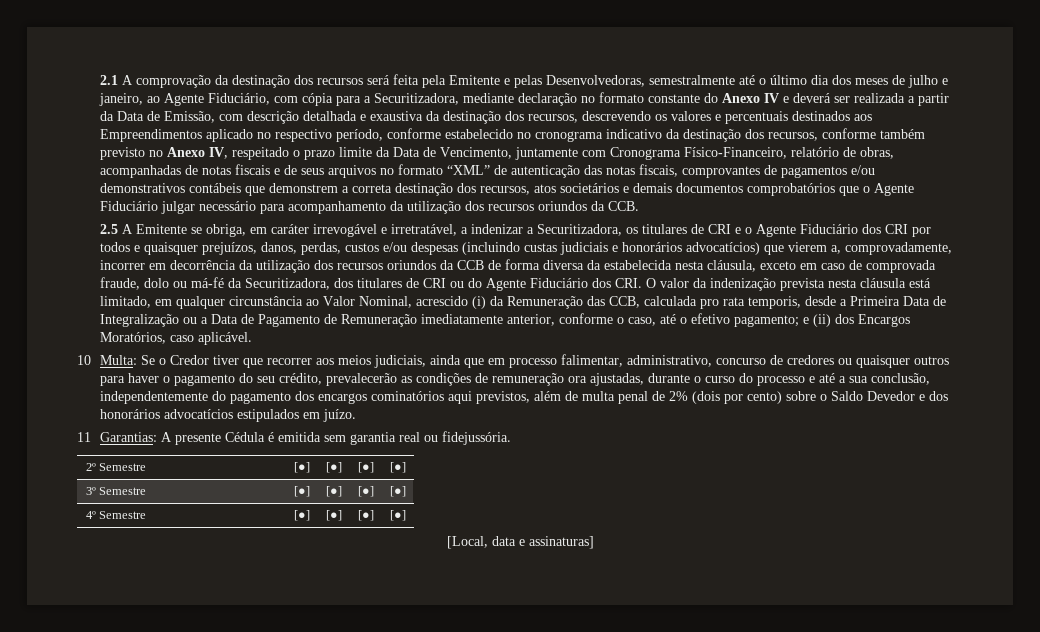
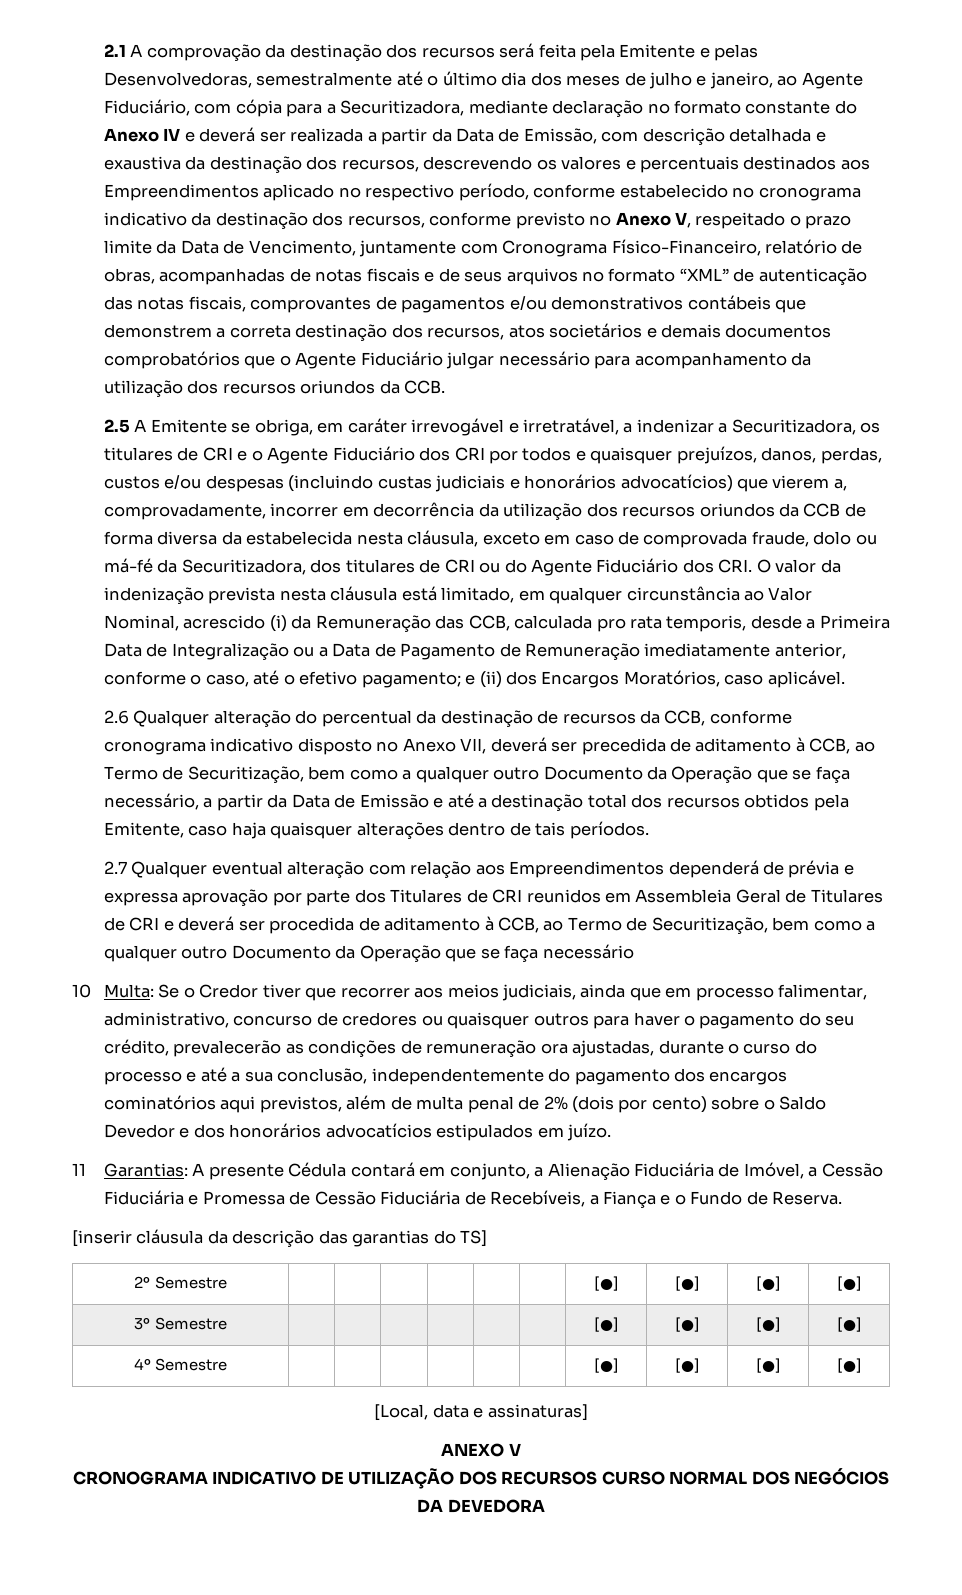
- 2.1 A comprovação da destinação dos recursos será feita pela Emitente e pelas Desenvolvedoras, semestralmente até o último dia dos meses de julho e janeiro, ao Agente Fiduciário, com cópia para a Securitizadora, mediante declaração no formato constante do Anexo IV e deverá ser realizada a partir da Data de Emissão, com descrição detalhada e exaustiva da destinação dos recursos, descrevendo os valores e percentuais destinados aos Empreendimentos aplicado no respectivo período, conforme estabelecido no cronograma indicativo da destinação dos recursos, conforme também previsto no Anexo IV, respeitado o prazo limite da Data de Vencimento, juntamente com Cronograma Físico-Financeiro, relatório de obras, acompanhadas de notas fiscais e de seus arquivos no formato “XML” de autenticação das notas fiscais, comprovantes de pagamentos e/ou demonstrativos contábeis que demonstrem a correta destinação dos recursos, atos societários e demais documentos comprobatórios que o Agente Fiduciário julgar necessário para acompanhamento da utilização dos recursos oriundos da CCB.
+ 2.1 A comprovação da destinação dos recursos será feita pela Emitente e pelas Desenvolvedoras, semestralmente até o último dia dos meses de julho e janeiro, ao Agente Fiduciário, com cópia para a Securitizadora, mediante declaração no formato constante do Anexo IV e deverá ser realizada a partir da Data de Emissão, com descrição detalhada e exaustiva da destinação dos recursos, descrevendo os valores e percentuais destinados aos Empreendimentos aplicado no respectivo período, conforme estabelecido no cronograma indicativo da destinação dos recursos, conforme previsto no Anexo V, respeitado o prazo limite da Data de Vencimento, juntamente com Cronograma Físico-Financeiro, relatório de obras, acompanhadas de notas fiscais e de seus arquivos no formato “XML” de autenticação das notas fiscais, comprovantes de pagamentos e/ou demonstrativos contábeis que demonstrem a correta destinação dos recursos, atos societários e demais documentos comprobatórios que o Agente Fiduciário julgar necessário para acompanhamento da utilização dos recursos oriundos da CCB.
+ 2.6 Qualquer alteração do percentual da destinação de recursos da CCB, conforme cronograma indicativo disposto no Anexo VII, deverá ser precedida de aditamento à CCB, ao Termo de Securitização, bem como a qualquer outro Documento da Operação que se faça necessário, a partir da Data de Emissão e até a destinação total dos recursos obtidos pela Emitente, caso haja quaisquer alterações dentro de tais períodos.
+ 2.7 Qualquer eventual alteração com relação aos Empreendimentos dependerá de prévia e expressa aprovação por parte dos Titulares de CRI reunidos em Assembleia Geral de Titulares de CRI e deverá ser procedida de aditamento à CCB, ao Termo de Securitização, bem como a qualquer outro Documento da Operação que se faça necessário
- 11 Garantias: A presente Cédula é emitida sem garantia real ou fidejussória.
+ 11 Garantias: A presente Cédula contará em conjunto, a Alienação Fiduciária de Imóvel, a Cessão Fiduciária e Promessa de Cessão Fiduciária de Recebíveis, a Fiança e o Fundo de Reserva.
+ [inserir cláusula da descrição das garantias do TS]
+ ANEXO V
+ CRONOGRAMA INDICATIVO DE UTILIZAÇÃO DOS RECURSOS CURSO NORMAL DOS NEGÓCIOS DA DEVEDORA

